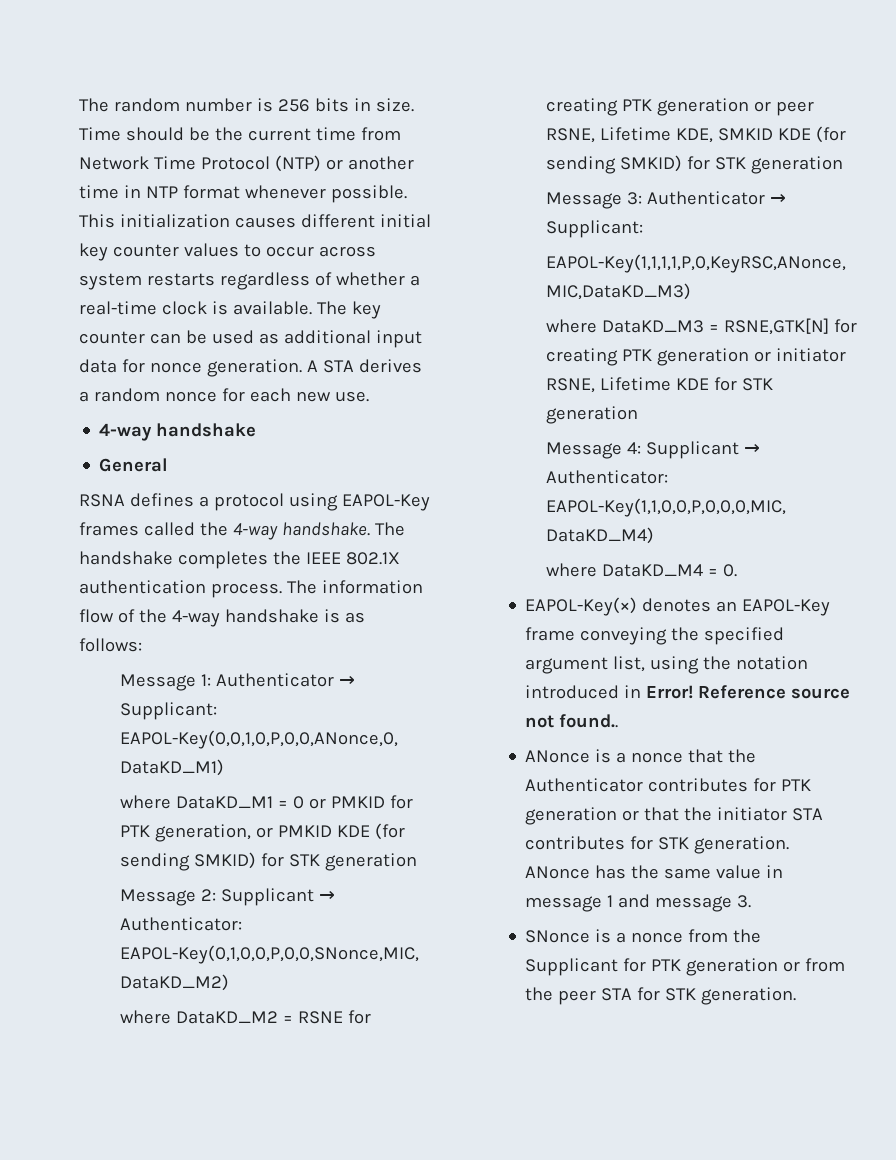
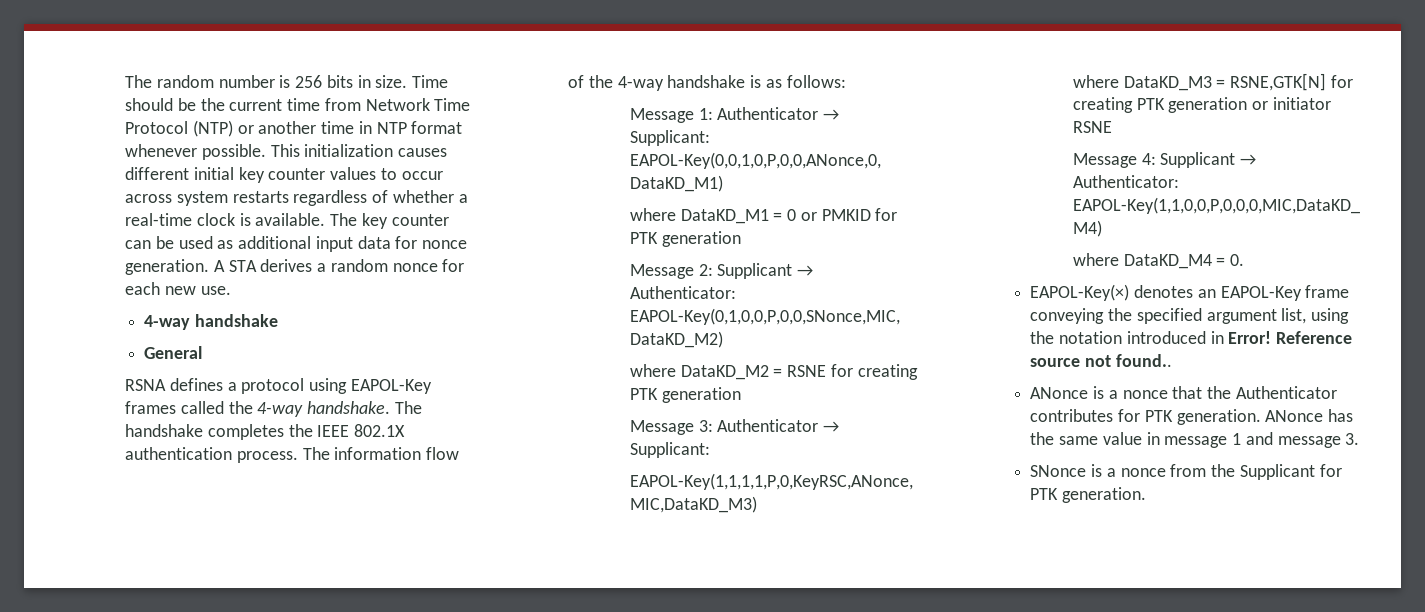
- where DataKD_M1 = 0 or PMKID for PTK generation, or PMKID KDE (for sending SMKID) for STK generation
+ where DataKD_M1 = 0 or PMKID for PTK generation
- where DataKD_M2 = RSNE for creating PTK generation or peer RSNE, Lifetime KDE, SMKID KDE (for sending SMKID) for STK generation
+ where DataKD_M2 = RSNE for creating PTK generation
- where DataKD_M3 = RSNE,GTK[N] for creating PTK generation or initiator RSNE, Lifetime KDE for STK generation
+ where DataKD_M3 = RSNE,GTK[N] for creating PTK generation or initiator RSNE
- ANonce is a nonce that the Authenticator contributes for PTK generation or that the initiator STA contributes for STK generation.
+ ANonce is a nonce that the Authenticator contributes for PTK generation.
- SNonce is a nonce from the Supplicant for PTK generation or from the peer STA for STK generation.
+ SNonce is a nonce from the Supplicant for PTK generation.

